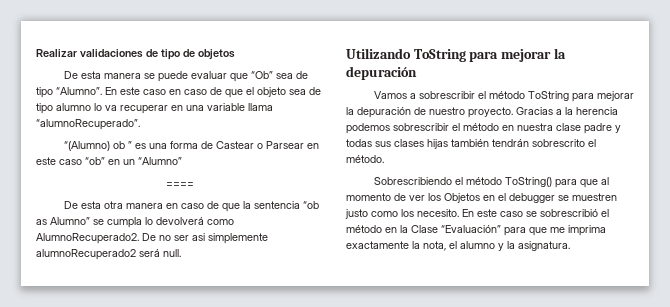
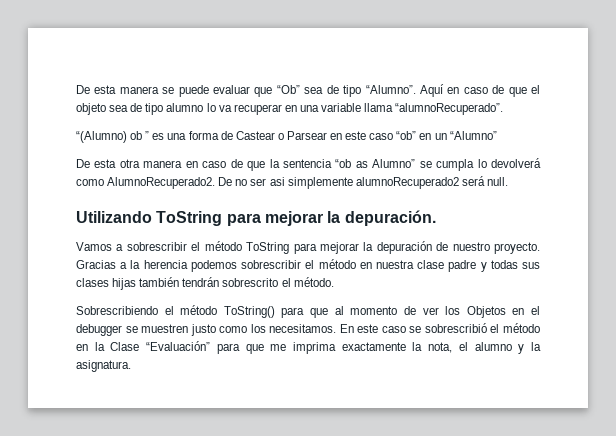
- Realizar validaciones de tipo de objetos
- En este caso en caso de que el objeto sea de tipo alumno lo va recuperar en una variable llama “alumnoRecuperado”.
+ Aquí en caso de que el objeto sea de tipo alumno lo va recuperar en una variable llama “alumnoRecuperado”.
- ====
- Utilizando ToString para mejorar la depuración
+ Utilizando ToString para mejorar la depuración.
- Sobrescribiendo el método ToString() para que al momento de ver los Objetos en el debugger se muestren justo como los necesito.
+ Sobrescribiendo el método ToString() para que al momento de ver los Objetos en el debugger se muestren justo como los necesitamos.

